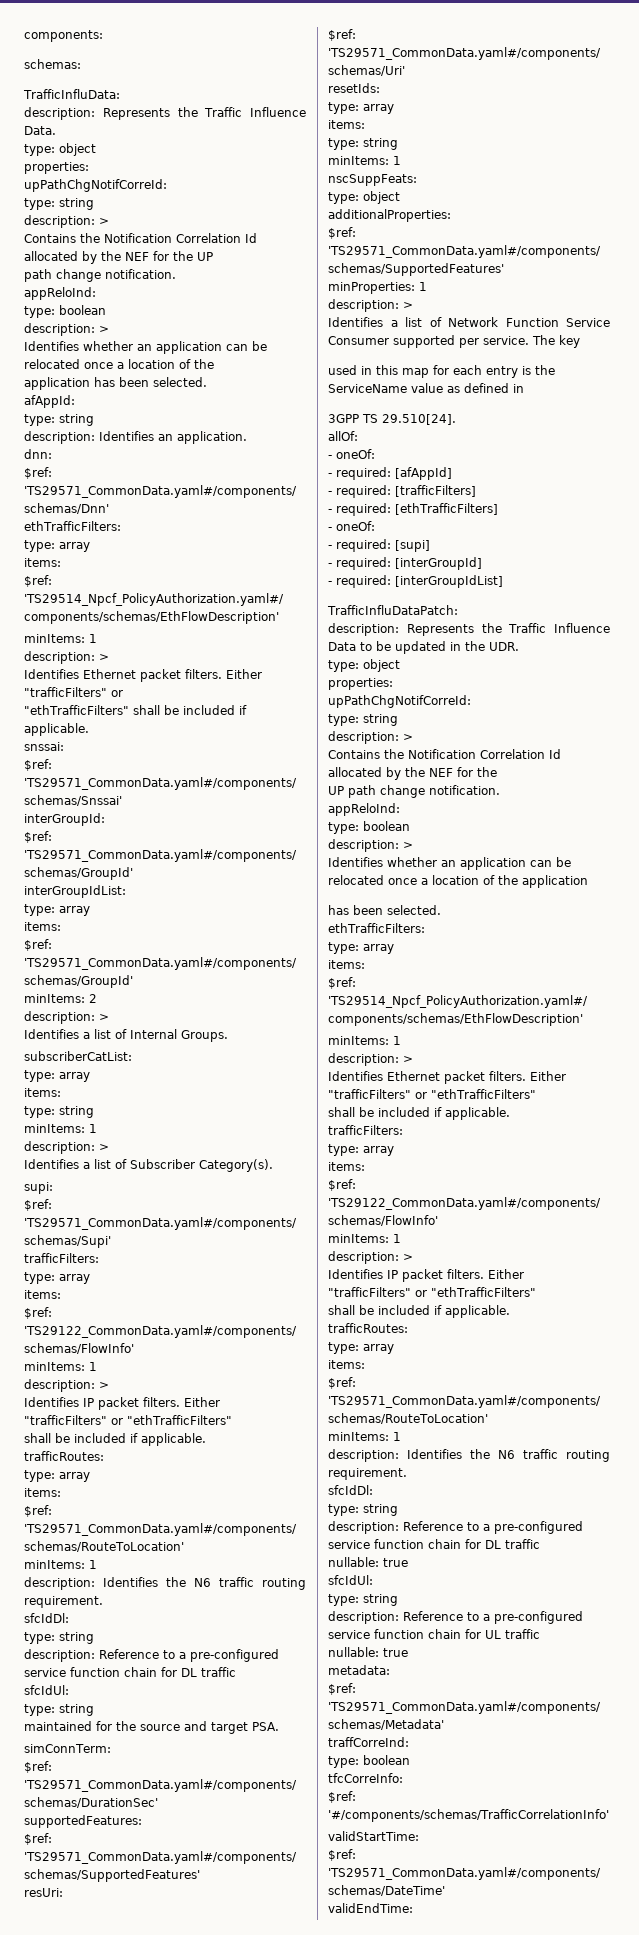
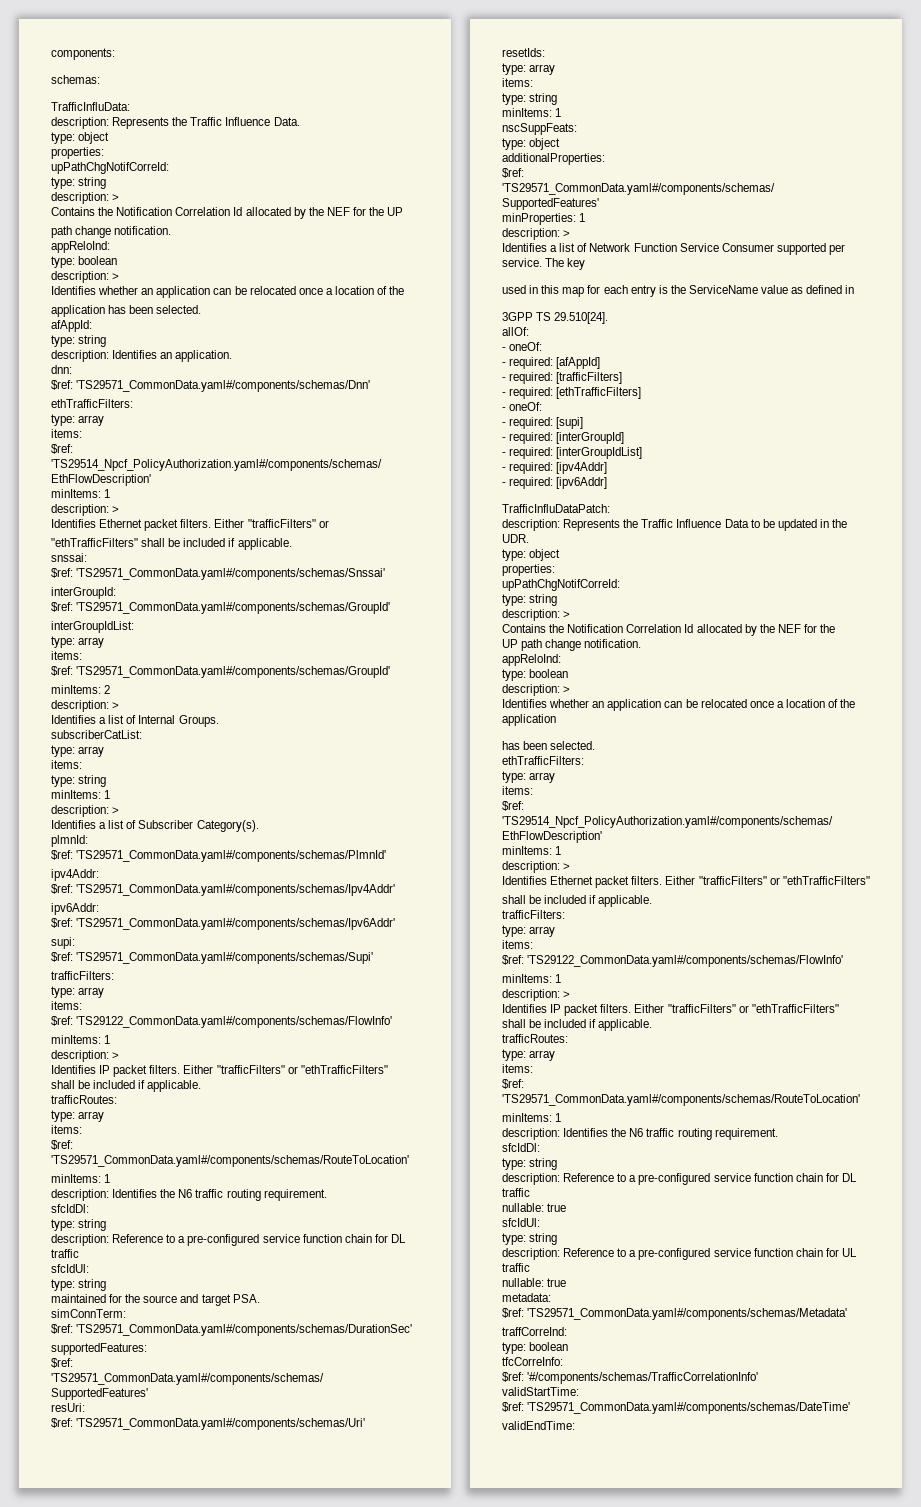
+ plmnId:
+ $ref: 'TS29571_CommonData.yaml#/components/schemas/PlmnId'
+ ipv4Addr:
+ $ref: 'TS29571_CommonData.yaml#/components/schemas/Ipv4Addr'
+ ipv6Addr:
+ $ref: 'TS29571_CommonData.yaml#/components/schemas/Ipv6Addr'
+ - required: [ipv4Addr]
+ - required: [ipv6Addr]

